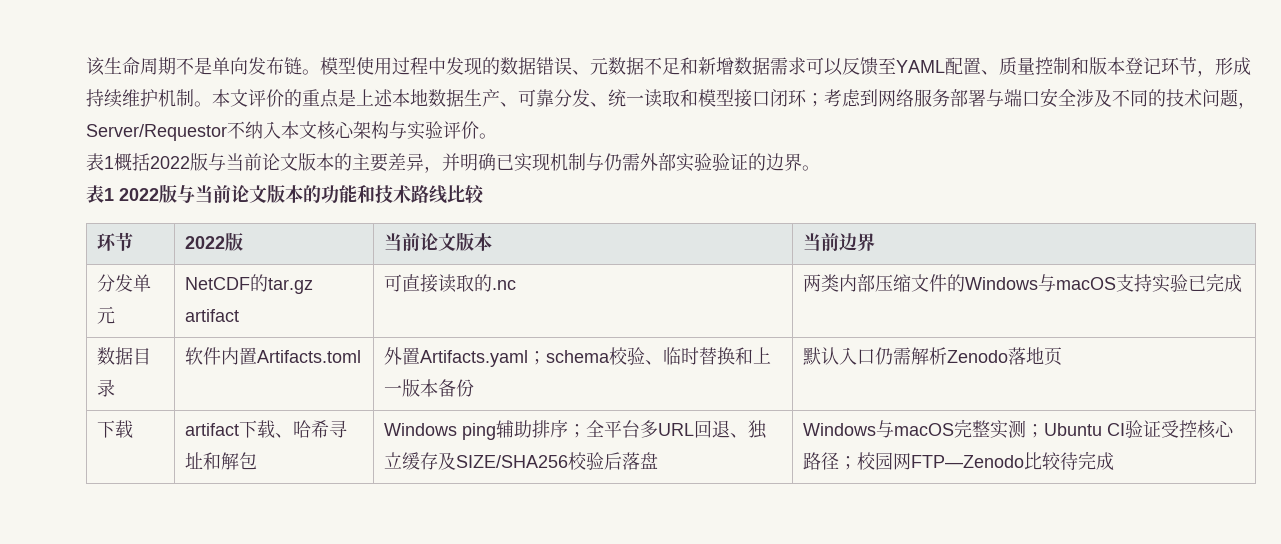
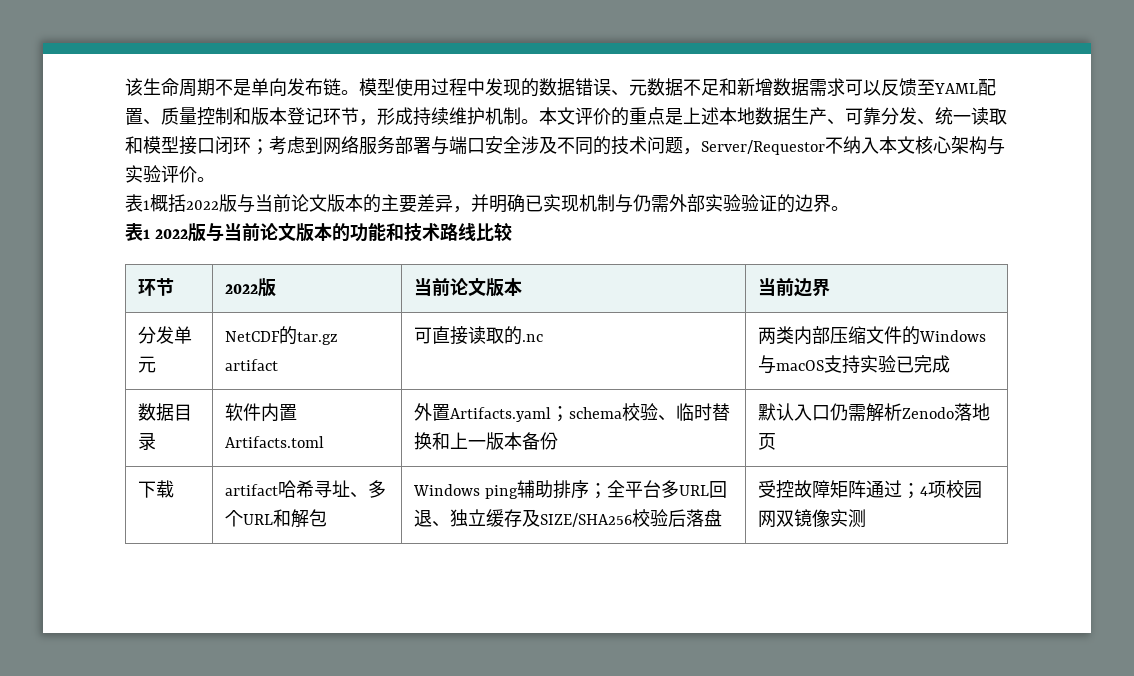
- 下载 | artifact下载、哈希寻址和解包 | Windows ping辅助排序；全平台多URL回退、独立缓存及SIZE/SHA256校验后落盘 | Windows与macOS完整实测；Ubuntu CI验证受控核心路径；校园网FTP—Zenodo比较待完成
+ 下载 | artifact哈希寻址、多个URL和解包 | Windows ping辅助排序；全平台多URL回退、独立缓存及SIZE/SHA256校验后落盘 | 受控故障矩阵通过；4项校园网双镜像实测

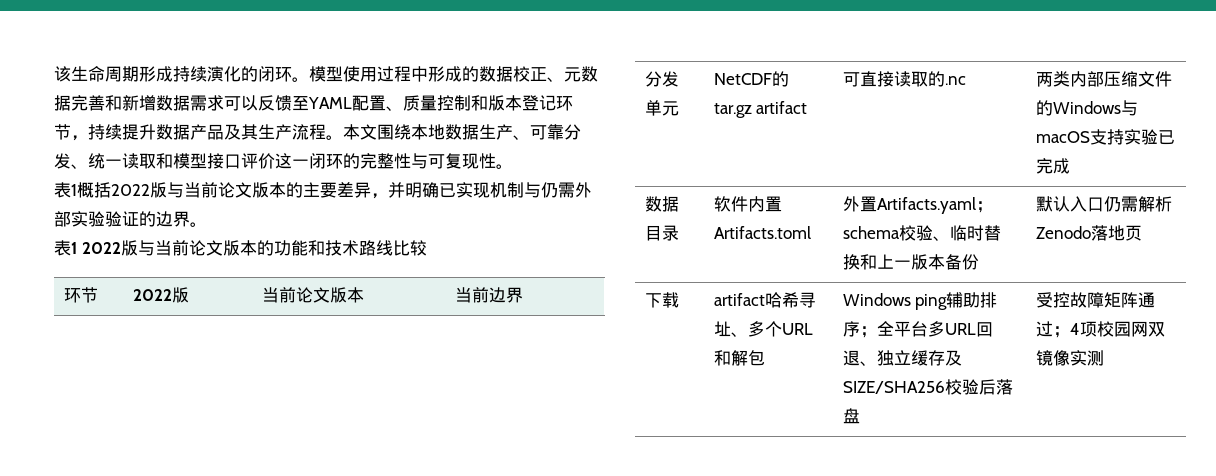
- 该生命周期不是单向发布链。
+ 该生命周期形成持续演化的闭环。
- 模型使用过程中发现的数据错误、元数据不足和新增数据需求可以反馈至YAML配置、质量控制和版本登记环节，形成持续维护机制。本文评价的重点是上述本地数据生产、可靠分发、统一读取和模型接口闭环；考虑到网络服务部署与端口安全涉及不同的技术问题，Server/Requestor不纳入本文核心架构与实验评价。
+ 模型使用过程中形成的数据校正、元数据完善和新增数据需求可以反馈至YAML配置、质量控制和版本登记环节，持续提升数据产品及其生产流程。本文围绕本地数据生产、可靠分发、统一读取和模型接口评价这一闭环的完整性与可复现性。

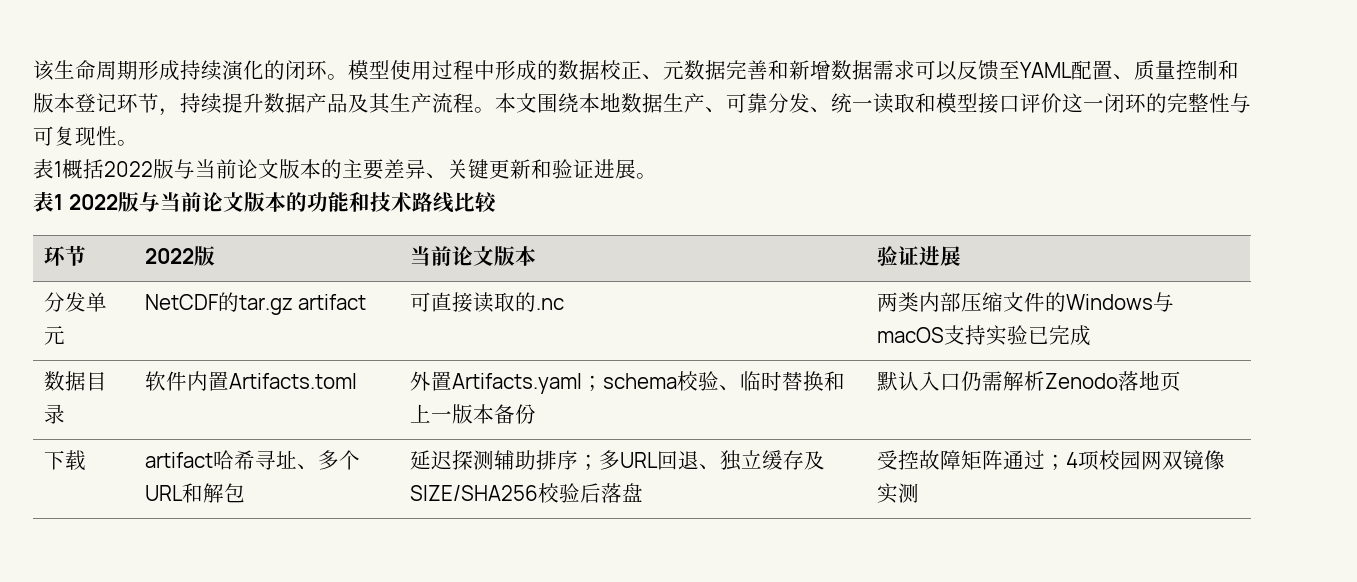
- 表1概括2022版与当前论文版本的主要差异，并明确已实现机制与仍需外部实验验证的边界。
+ 表1概括2022版与当前论文版本的主要差异、关键更新和验证进展。
- 环节 | 2022版 | 当前论文版本 | 当前边界
+ 环节 | 2022版 | 当前论文版本 | 验证进展
- 下载 | artifact哈希寻址、多个URL和解包 | Windows ping辅助排序；全平台多URL回退、独立缓存及SIZE/SHA256校验后落盘 | 受控故障矩阵通过；4项校园网双镜像实测
+ 下载 | artifact哈希寻址、多个URL和解包 | 延迟探测辅助排序；多URL回退、独立缓存及SIZE/SHA256校验后落盘 | 受控故障矩阵通过；4项校园网双镜像实测

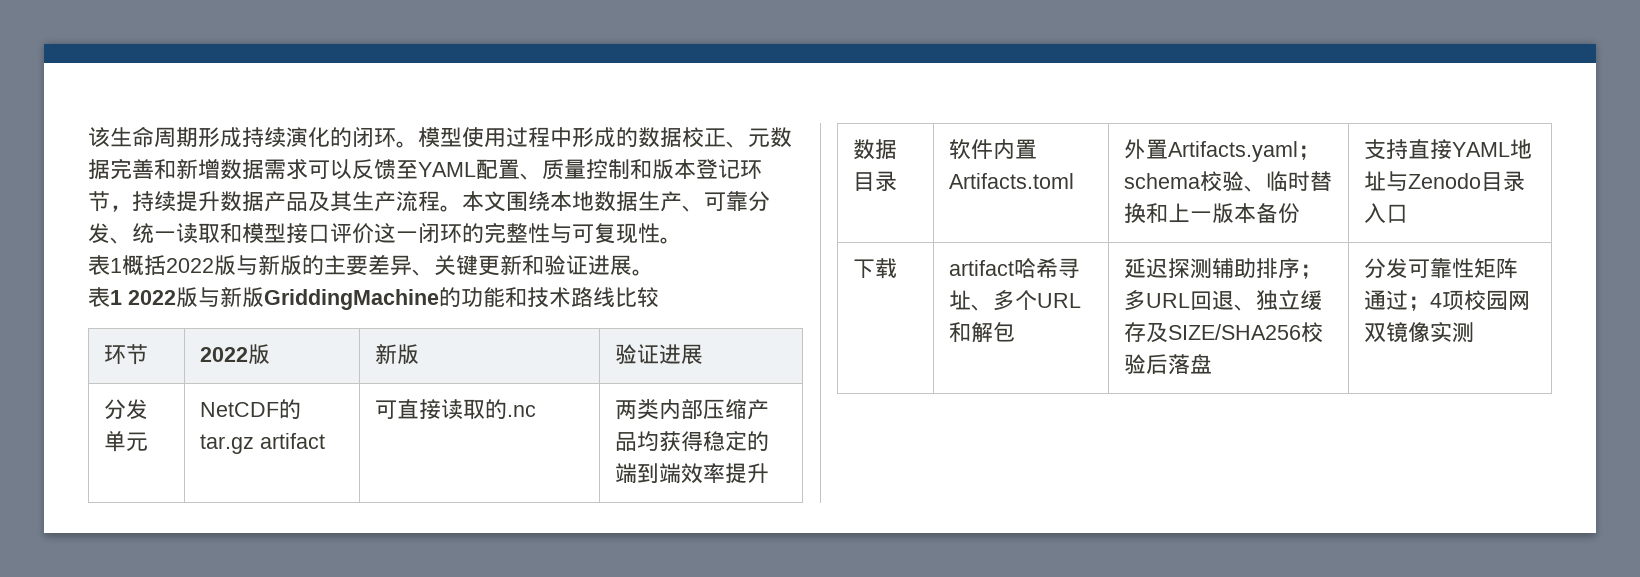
- 表1概括2022版与当前论文版本的主要差异、关键更新和验证进展。
+ 表1概括2022版与新版的主要差异、关键更新和验证进展。
- 表1 2022版与当前论文版本的功能和技术路线比较
+ 表1 2022版与新版GriddingMachine的功能和技术路线比较
- 环节 | 2022版 | 当前论文版本 | 验证进展
+ 环节 | 2022版 | 新版 | 验证进展
- 分发单元 | NetCDF的tar.gz artifact | 可直接读取的.nc | 两类内部压缩文件的Windows与macOS支持实验已完成
+ 分发单元 | NetCDF的tar.gz artifact | 可直接读取的.nc | 两类内部压缩产品均获得稳定的端到端效率提升
- 数据目录 | 软件内置Artifacts.toml | 外置Artifacts.yaml；schema校验、临时替换和上一版本备份 | 默认入口仍需解析Zenodo落地页
+ 数据目录 | 软件内置Artifacts.toml | 外置Artifacts.yaml；schema校验、临时替换和上一版本备份 | 支持直接YAML地址与Zenodo目录入口
- 下载 | artifact哈希寻址、多个URL和解包 | 延迟探测辅助排序；多URL回退、独立缓存及SIZE/SHA256校验后落盘 | 受控故障矩阵通过；4项校园网双镜像实测
+ 下载 | artifact哈希寻址、多个URL和解包 | 延迟探测辅助排序；多URL回退、独立缓存及SIZE/SHA256校验后落盘 | 分发可靠性矩阵通过；4项校园网双镜像实测

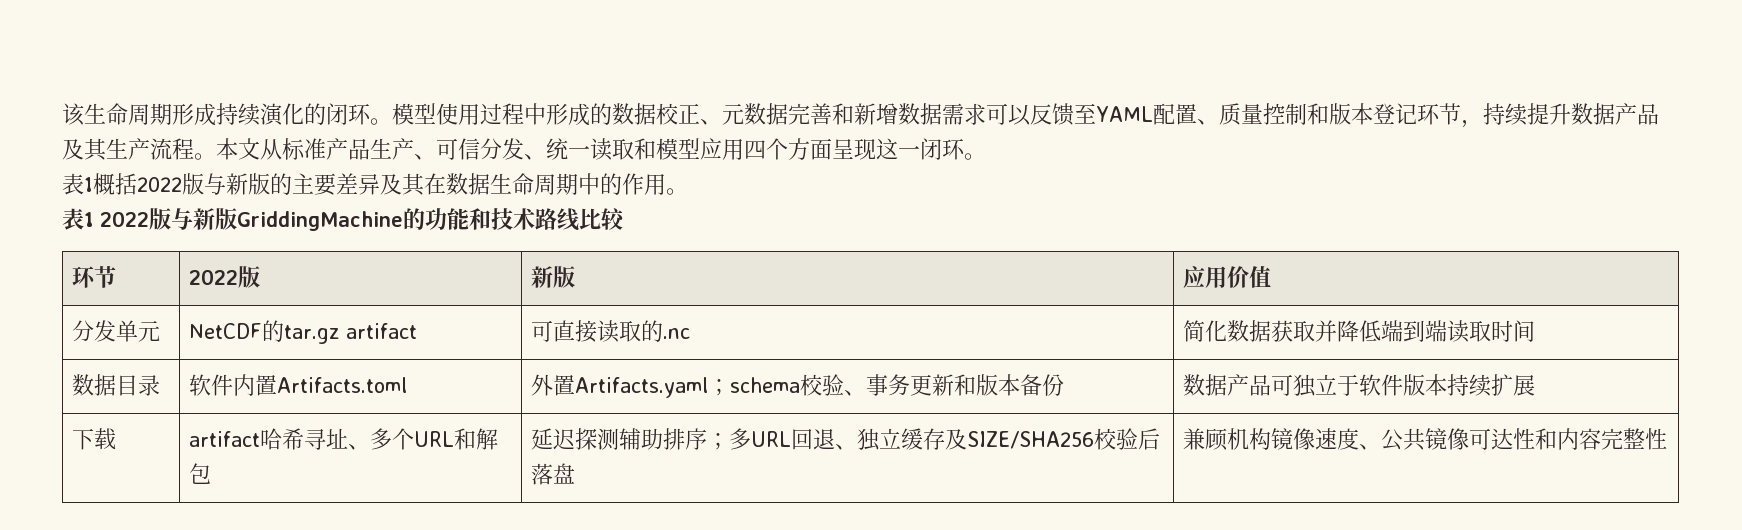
- 本文围绕本地数据生产、可靠分发、统一读取和模型接口评价这一闭环的完整性与可复现性。
+ 本文从标准产品生产、可信分发、统一读取和模型应用四个方面呈现这一闭环。
- 表1概括2022版与新版的主要差异、关键更新和验证进展。
+ 表1概括2022版与新版的主要差异及其在数据生命周期中的作用。
- 环节 | 2022版 | 新版 | 验证进展
+ 环节 | 2022版 | 新版 | 应用价值
- 分发单元 | NetCDF的tar.gz artifact | 可直接读取的.nc | 两类内部压缩产品均获得稳定的端到端效率提升
+ 分发单元 | NetCDF的tar.gz artifact | 可直接读取的.nc | 简化数据获取并降低端到端读取时间
- 数据目录 | 软件内置Artifacts.toml | 外置Artifacts.yaml；schema校验、临时替换和上一版本备份 | 支持直接YAML地址与Zenodo目录入口
+ 数据目录 | 软件内置Artifacts.toml | 外置Artifacts.yaml；schema校验、事务更新和版本备份 | 数据产品可独立于软件版本持续扩展
- 下载 | artifact哈希寻址、多个URL和解包 | 延迟探测辅助排序；多URL回退、独立缓存及SIZE/SHA256校验后落盘 | 分发可靠性矩阵通过；4项校园网双镜像实测
+ 下载 | artifact哈希寻址、多个URL和解包 | 延迟探测辅助排序；多URL回退、独立缓存及SIZE/SHA256校验后落盘 | 兼顾机构镜像速度、公共镜像可达性和内容完整性

